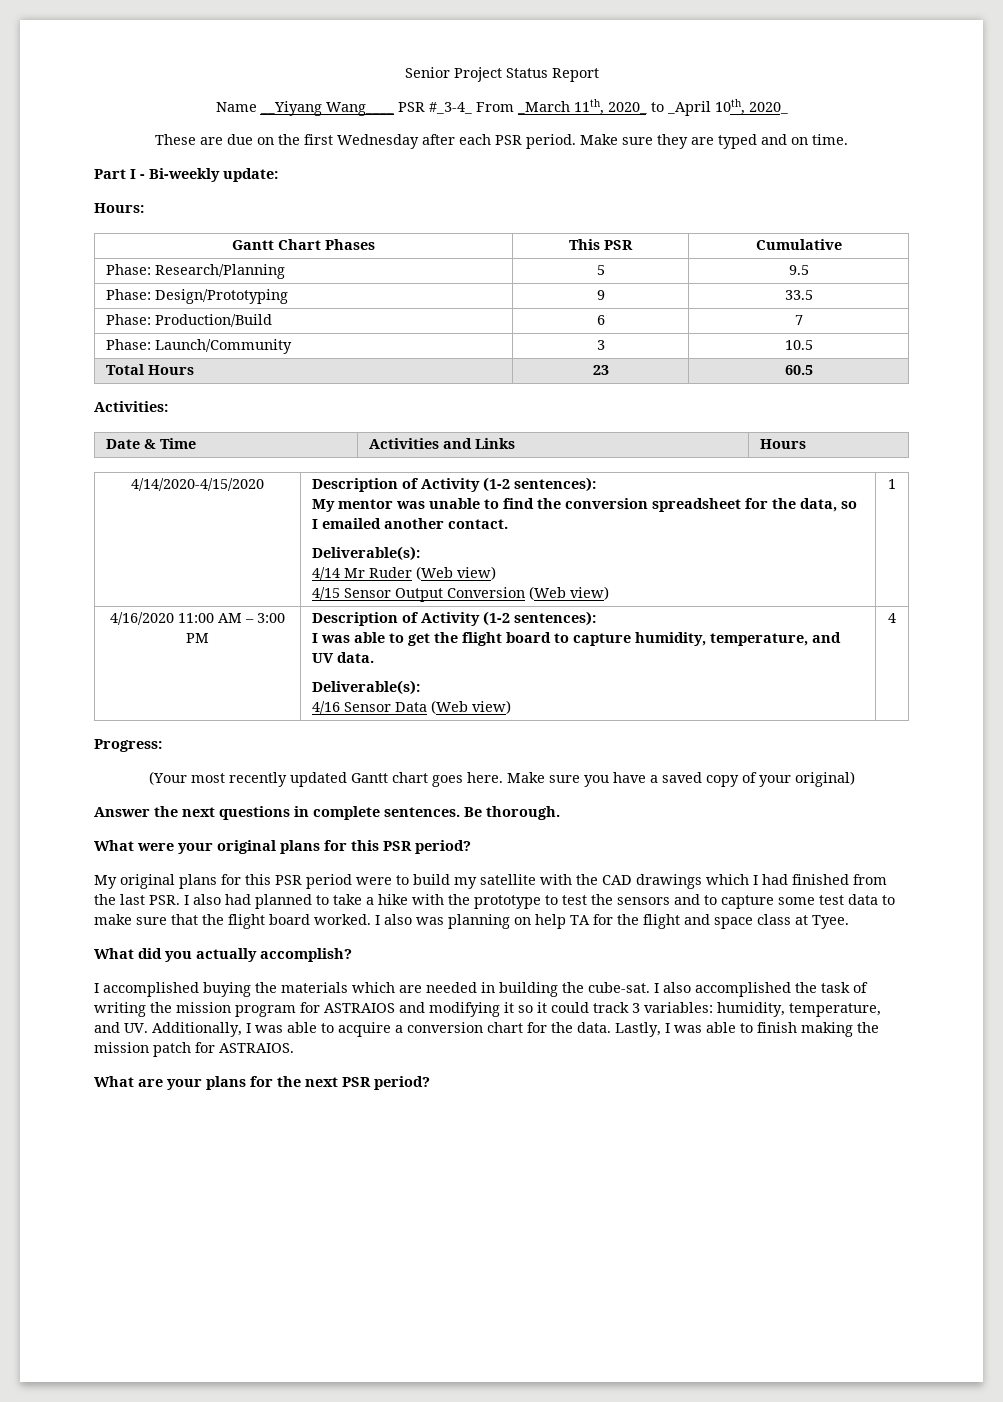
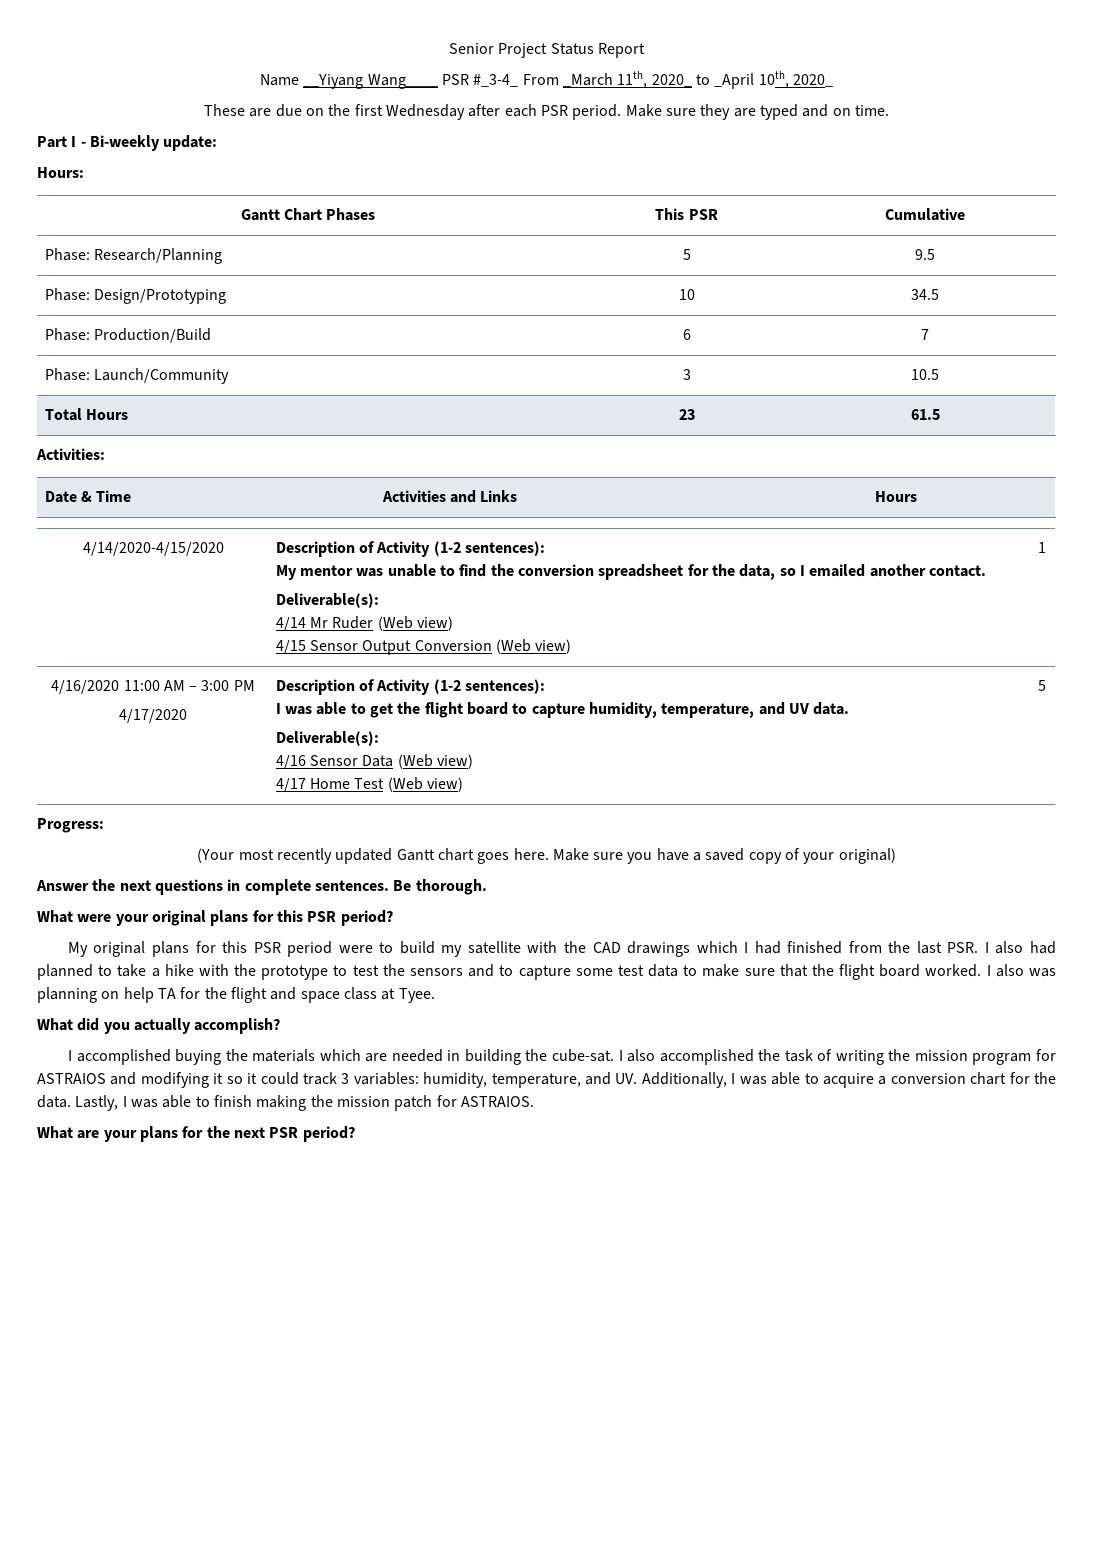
- Phase: Design/Prototyping | 9 | 33.5
+ Phase: Design/Prototyping | 10 | 34.5
- Total Hours | 23 | 60.5
+ Total Hours | 23 | 61.5
- 4/16/2020 11:00 AM – 3:00 PM | Description of Activity (1-2 sentences):
+ 4/16/2020 11:00 AM – 3:00 PM
+ 4/17/2020 | Description of Activity (1-2 sentences):
  I was able to get the flight board to capture humidity, temperature, and UV data.
  Deliverable(s):
- 4/16 Sensor Data (Web view) | 4
+ 4/16 Sensor Data (Web view)
+ 4/17 Home Test (Web view) | 5

